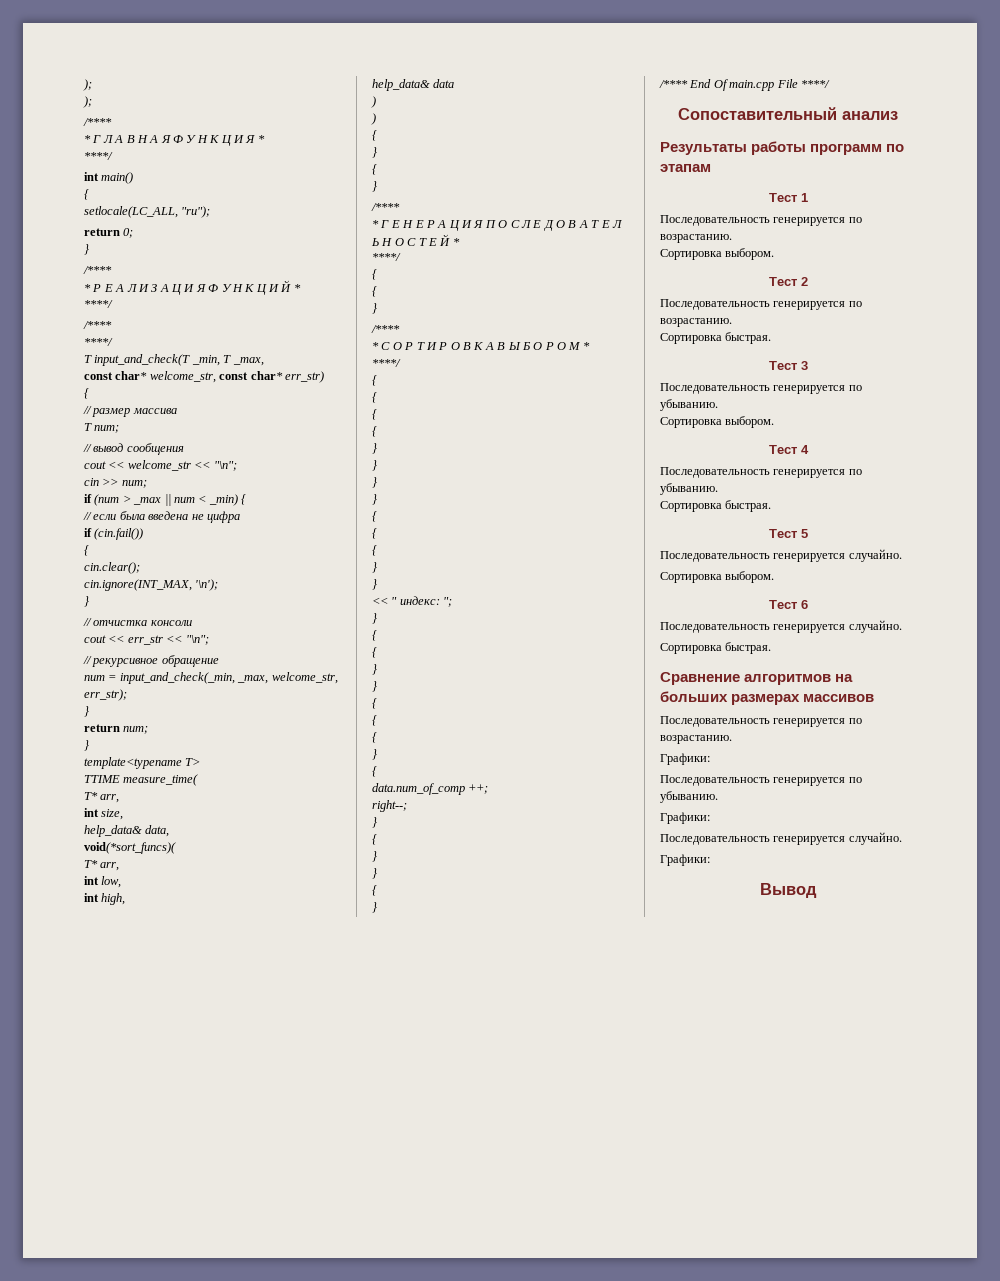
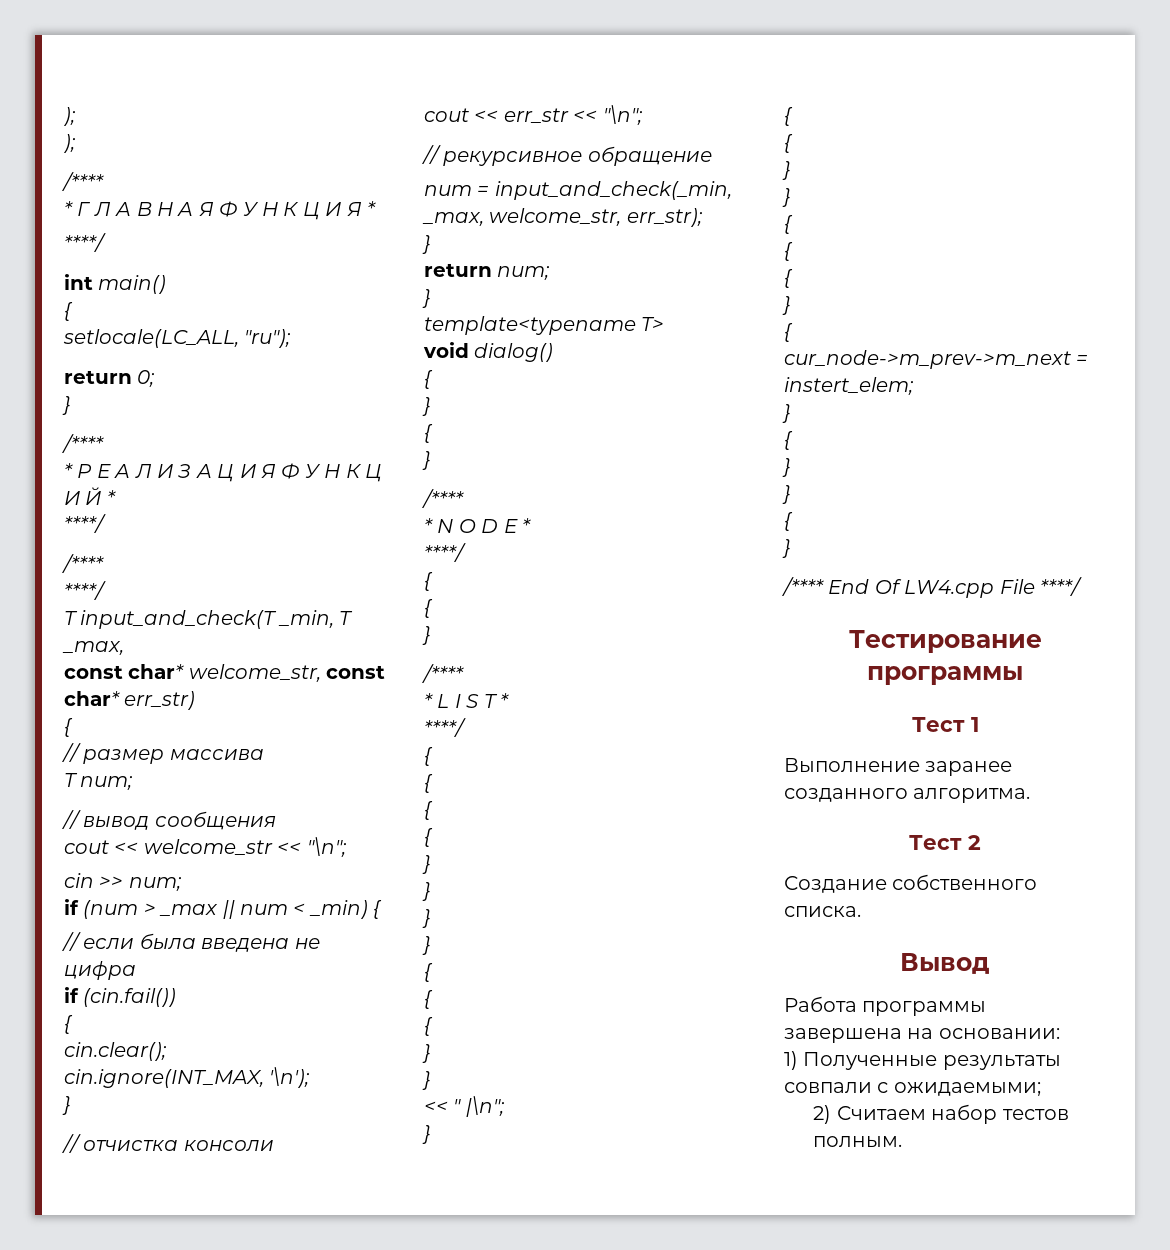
- TTIME measure_time(
- T* arr,
- int size,
- help_data& data,
- void(*sort_funcs)(
- T* arr,
- int low,
- int high,
- help_data& data
- )
- )
+ void dialog()
- * Г Е Н Е Р А Ц И Я П О С Л Е Д О В А Т Е Л Ь Н О С Т Е Й *
+ * N O D E *
- * C О Р Т И Р О В К А В Ы Б О Р О М *
+ * L I S T *
- << " индекс: ";
+ << " |\n";
- data.num_of_comp ++;
- right--;
+ cur_node->m_prev->m_next = instert_elem;
- /**** End Of main.cpp File ****/
+ /**** End Of LW4.cpp File ****/
- Сопоставительный анализ
- Результаты работы программ по этапам
+ Тестирование программы
  Тест 1
- Последовательность генерируется по возрастанию.
- Сортировка выбором.
+ Выполнение заранее созданного алгоритма.
  Тест 2
- Последовательность генерируется по возрастанию.
- Сортировка быстрая.
- Тест 3
- Последовательность генерируется по убыванию.
- Сортировка выбором.
- Тест 4
- Последовательность генерируется по убыванию.
- Сортировка быстрая.
- Тест 5
- Последовательность генерируется случайно.
- Сортировка выбором.
- Тест 6
- Последовательность генерируется случайно.
- Сортировка быстрая.
- Сравнение алгоритмов на больших размерах массивов
- Последовательность генерируется по возрастанию.
- Графики:
- Последовательность генерируется по убыванию.
- Графики:
- Последовательность генерируется случайно.
- Графики:
+ Создание собственного списка.
  Вывод
+ Работа программы завершена на основании:
+ 1) Полученные результаты совпали с ожидаемыми;
+ 2) Считаем набор тестов полным.

